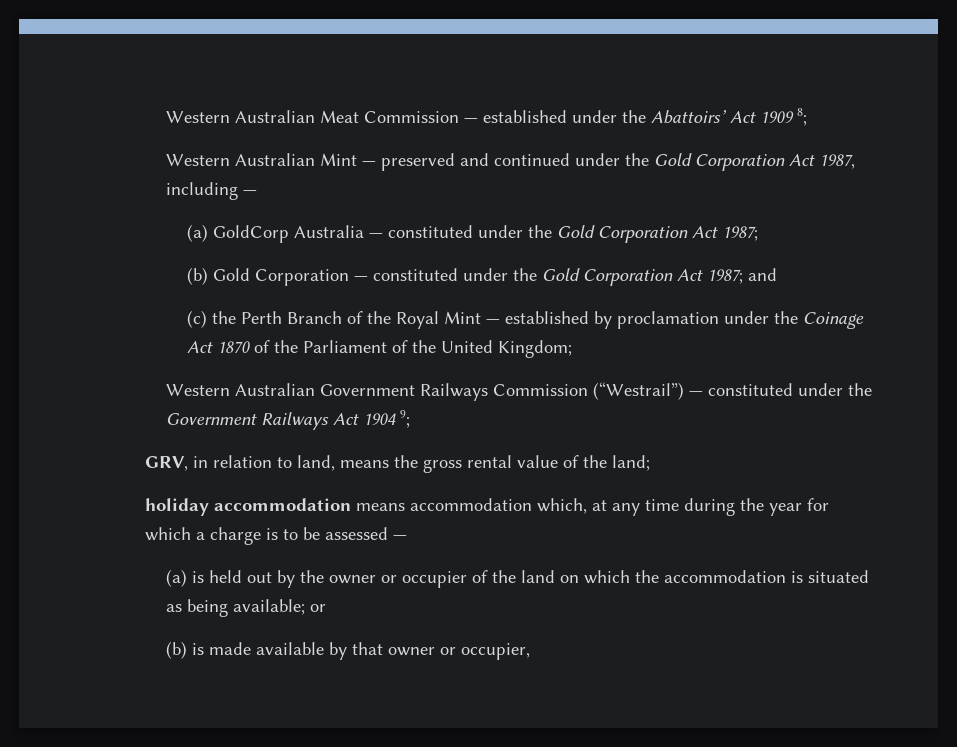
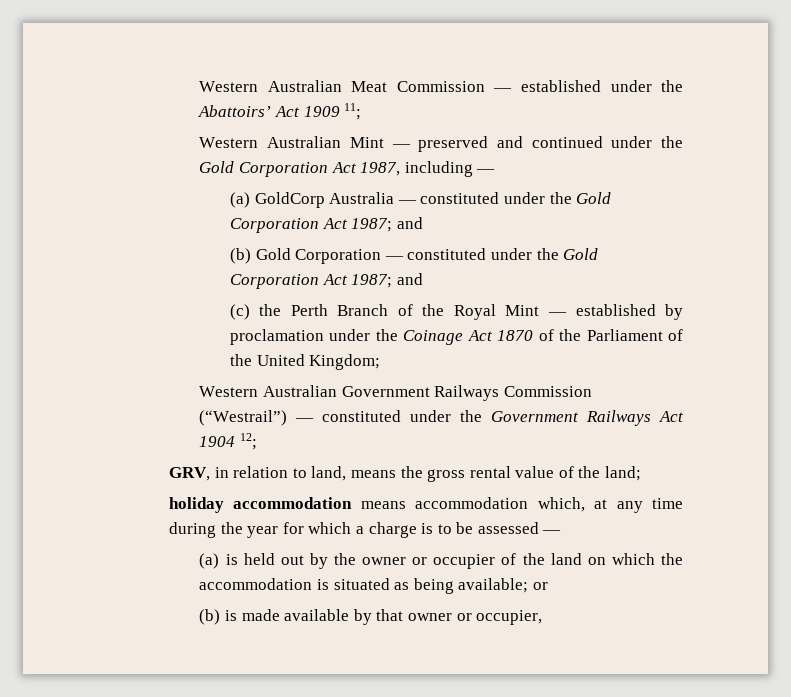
- Western Australian Meat Commission — established under the Abattoirs’ Act 1909 8;
+ Western Australian Meat Commission — established under the Abattoirs’ Act 1909 11;
- (a) GoldCorp Australia — constituted under the Gold Corporation Act 1987;
+ (a) GoldCorp Australia — constituted under the Gold Corporation Act 1987; and
- Western Australian Government Railways Commission (“Westrail”) — constituted under the Government Railways Act 1904 9;
+ Western Australian Government Railways Commission (“Westrail”) — constituted under the Government Railways Act 1904 12;

